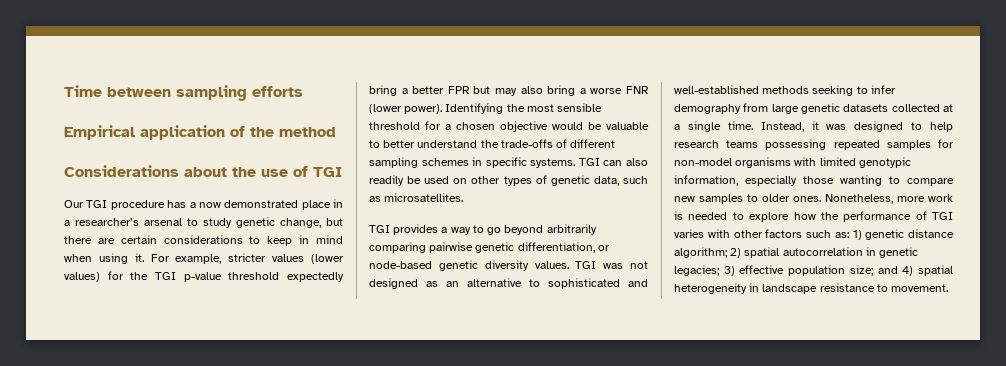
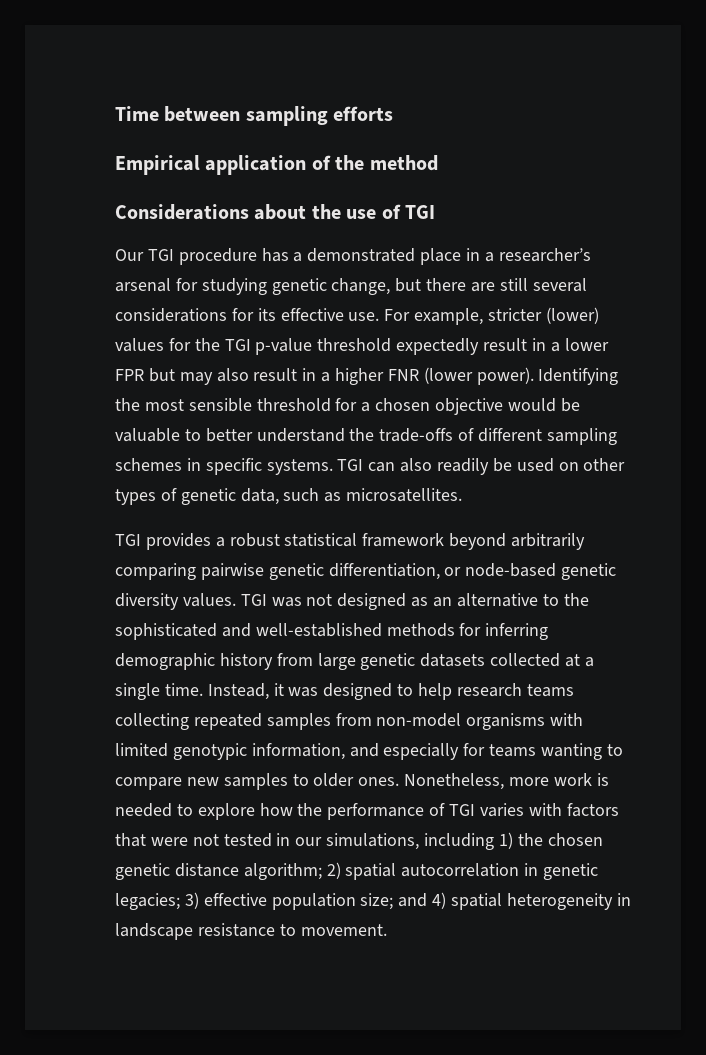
- Our TGI procedure has a now demonstrated place in a researcher’s arsenal to study genetic change, but there are certain considerations to keep in mind when using it. For example, stricter values (lower values) for the TGI p-value threshold expectedly bring a better FPR but may also bring a worse FNR (lower power).
+ Our TGI procedure has a demonstrated place in a researcher’s arsenal for studying genetic change, but there are still several considerations for its effective use. For example, stricter (lower) values for the TGI p-value threshold expectedly result in a lower FPR but may also result in a higher FNR (lower power).
- TGI provides a way to go beyond arbitrarily comparing pairwise genetic differentiation, or node-based genetic diversity values.
+ TGI provides a robust statistical framework beyond arbitrarily comparing pairwise genetic differentiation, or node-based genetic diversity values.
- TGI was not designed as an alternative to sophisticated and well-established methods seeking to infer demography from large genetic datasets collected at a single time.
+ TGI was not designed as an alternative to the sophisticated and well-established methods for inferring demographic history from large genetic datasets collected at a single time.
- Instead, it was designed to help research teams possessing repeated samples for non-model organisms with limited genotypic information, especially those wanting to compare new samples to older ones.
+ Instead, it was designed to help research teams collecting repeated samples from non-model organisms with limited genotypic information, and especially for teams wanting to compare new samples to older ones.
- Nonetheless, more work is needed to explore how the performance of TGI varies with other factors such as: 1) genetic distance algorithm; 2) spatial autocorrelation in genetic legacies; 3) effective population size; and 4) spatial heterogeneity in landscape resistance to movement.
+ Nonetheless, more work is needed to explore how the performance of TGI varies with factors that were not tested in our simulations, including 1) the chosen genetic distance algorithm; 2) spatial autocorrelation in genetic legacies; 3) effective population size; and 4) spatial heterogeneity in landscape resistance to movement.

